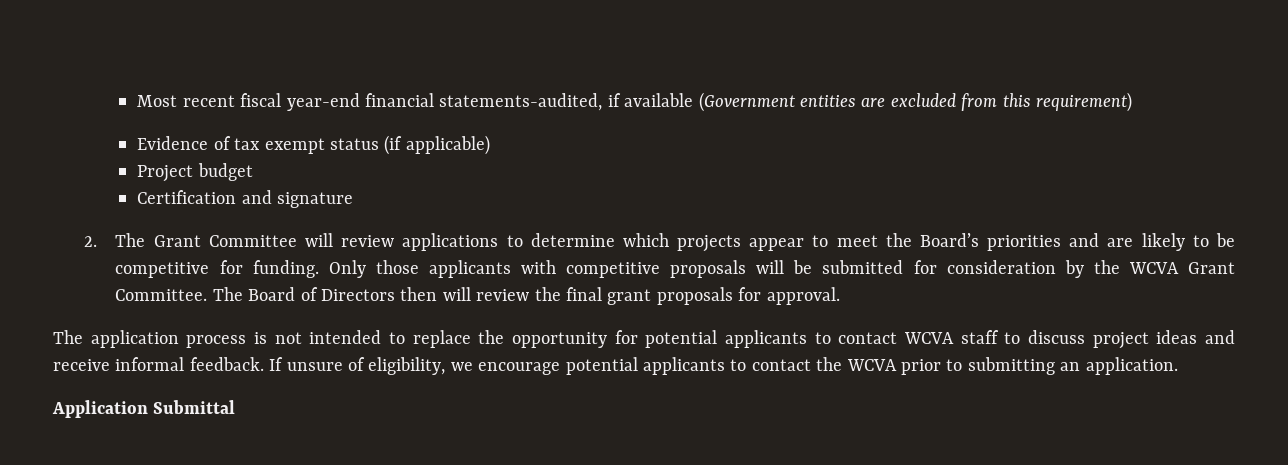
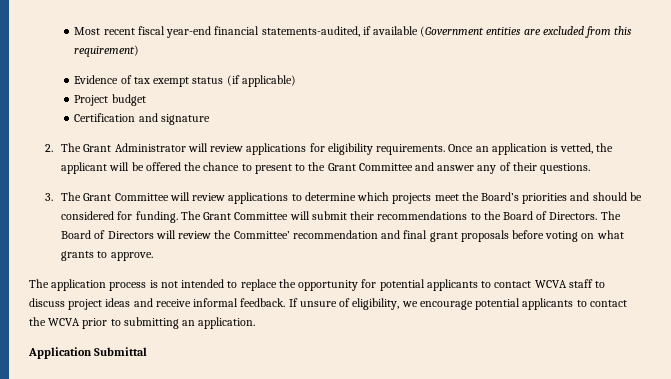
- 2. The Grant Committee will review applications to determine which projects appear to meet the Board’s priorities and are likely to be competitive for funding. Only those applicants with competitive proposals will be submitted for consideration by the WCVA Grant Committee.
+ 2. The Grant Administrator will review applications for eligibility requirements. Once an application is vetted, the applicant will be offered the chance to present to the Grant Committee and answer any of their questions.
+ 3. The Grant Committee will review applications to determine which projects meet the Board’s priorities and should be considered for funding. The Grant Committee will submit their recommendations to the Board of Directors.
- The Board of Directors then will review the final grant proposals for approval.
+ The Board of Directors will review the Committee’ recommendation and final grant proposals before voting on what grants to approve.

